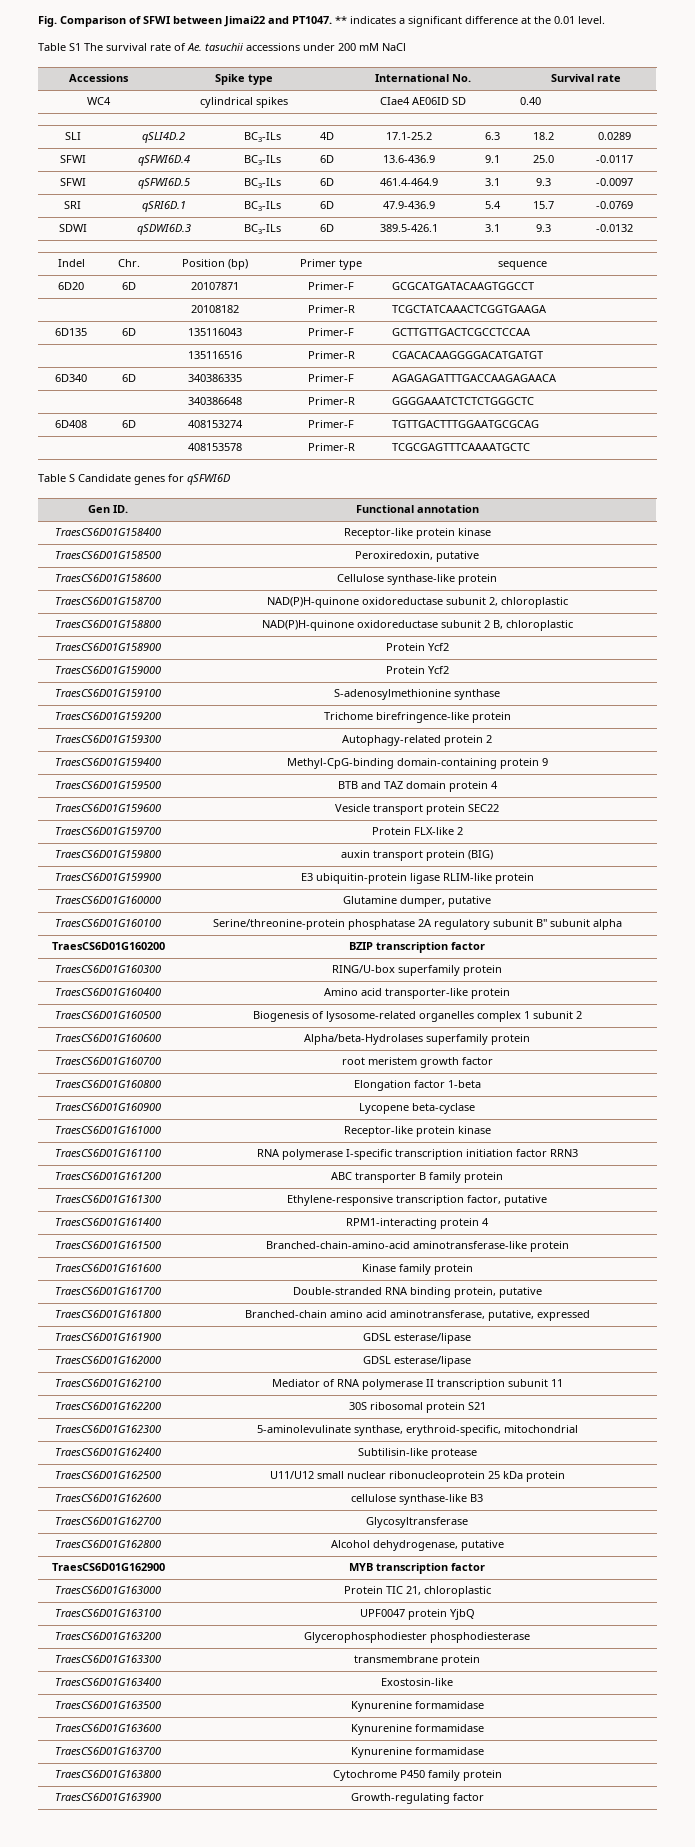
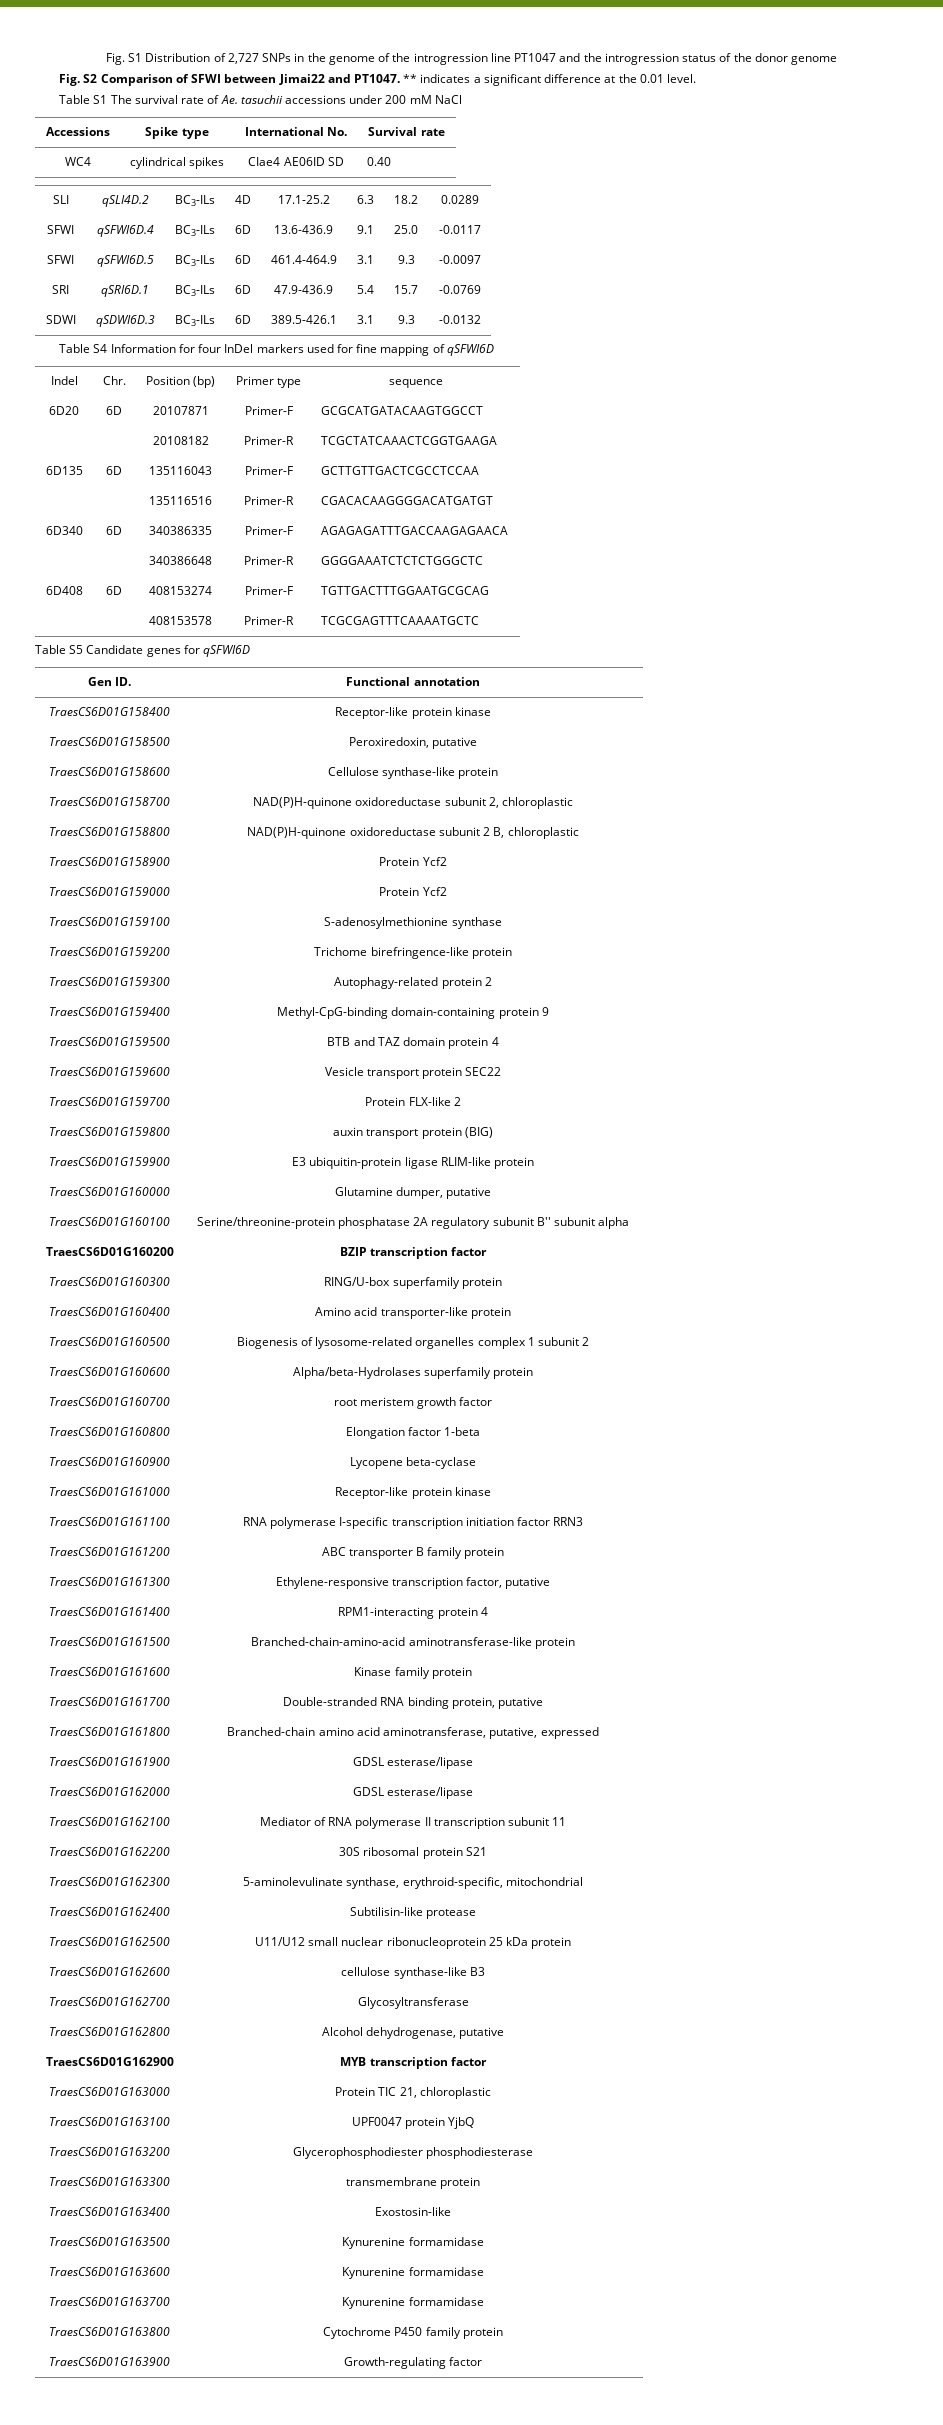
- Fig. Comparison of SFWI between Jimai22 and PT1047.
+ Fig. S1 Distribution of 2,727 SNPs in the genome of the introgression line PT1047 and the introgression status of the donor genome
+ Fig. S2 Comparison of SFWI between Jimai22 and PT1047.
+ Table S4 Information for four InDel markers used for fine mapping of qSFWI6D
- Table S Candidate genes for qSFWI6D
+ Table S5 Candidate genes for qSFWI6D

